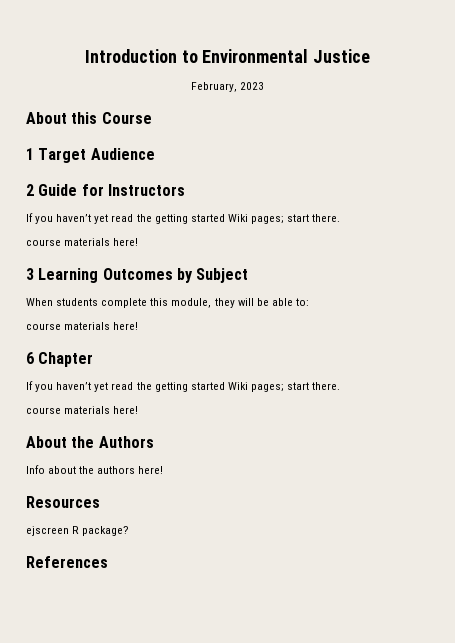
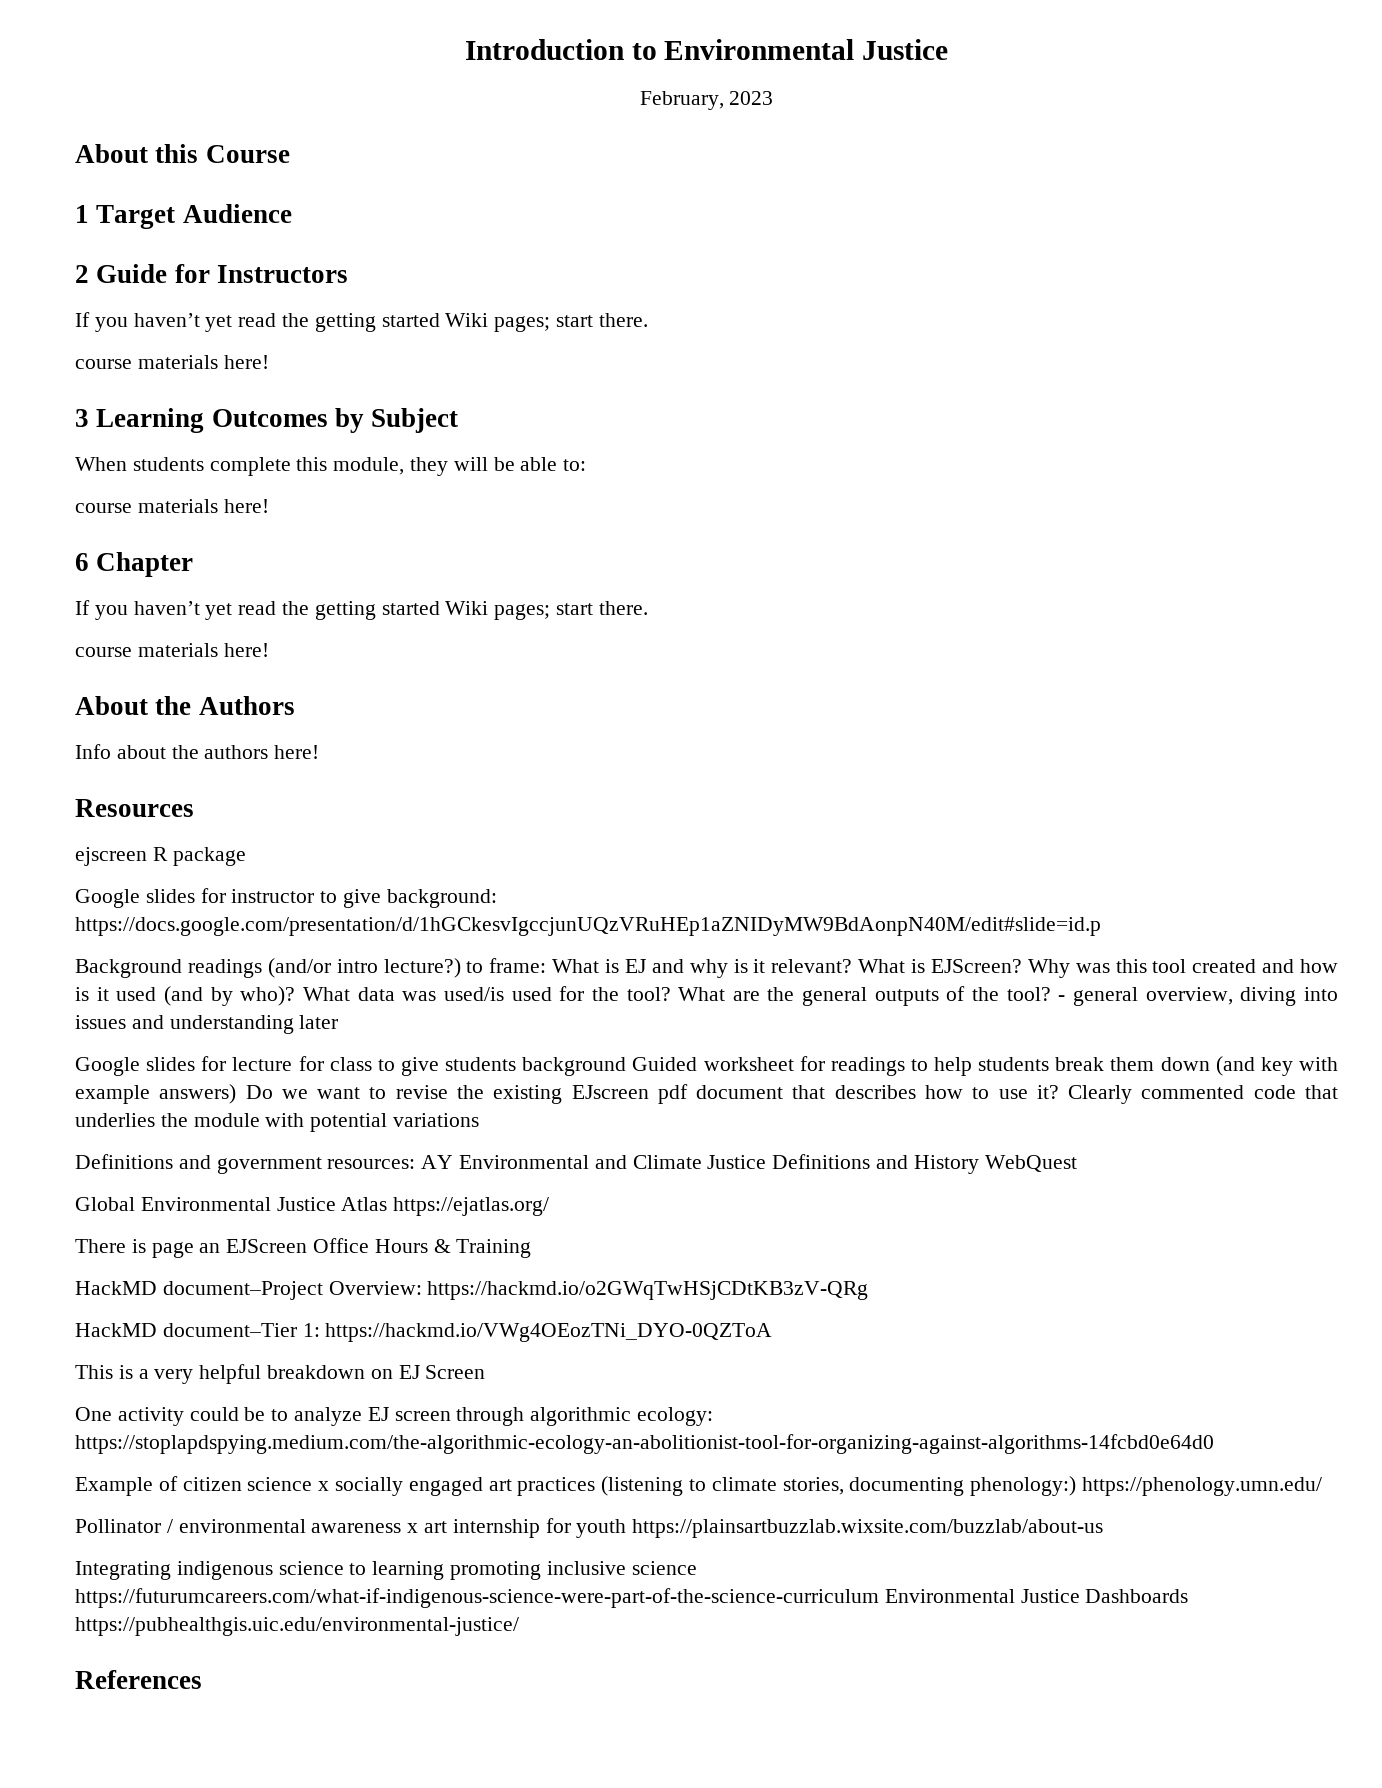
- ejscreen R package?
+ ejscreen R package
+ Google slides for instructor to give background: https://docs.google.com/presentation/d/1hGCkesvIgccjunUQzVRuHEp1aZNIDyMW9BdAonpN40M/edit#slide=id.p
+ Background readings (and/or intro lecture?) to frame: What is EJ and why is it relevant? What is EJScreen? Why was this tool created and how is it used (and by who)? What data was used/is used for the tool? What are the general outputs of the tool? - general overview, diving into issues and understanding later
+ Google slides for lecture for class to give students background Guided worksheet for readings to help students break them down (and key with example answers) Do we want to revise the existing EJscreen pdf document that describes how to use it? Clearly commented code that underlies the module with potential variations
+ Definitions and government resources: AY Environmental and Climate Justice Definitions and History WebQuest
+ Global Environmental Justice Atlas https://ejatlas.org/
+ There is page an EJScreen Office Hours & Training
+ HackMD document–Project Overview: https://hackmd.io/o2GWqTwHSjCDtKB3zV-QRg
+ HackMD document–Tier 1: https://hackmd.io/VWg4OEozTNi_DYO-0QZToA
+ This is a very helpful breakdown on EJ Screen
+ One activity could be to analyze EJ screen through algorithmic ecology: https://stoplapdspying.medium.com/the-algorithmic-ecology-an-abolitionist-tool-for-organizing-against-algorithms-14fcbd0e64d0
+ Example of citizen science x socially engaged art practices (listening to climate stories, documenting phenology:) https://phenology.umn.edu/
+ Pollinator / environmental awareness x art internship for youth https://plainsartbuzzlab.wixsite.com/buzzlab/about-us
+ Integrating indigenous science to learning promoting inclusive science https://futurumcareers.com/what-if-indigenous-science-were-part-of-the-science-curriculum Environmental Justice Dashboards https://pubhealthgis.uic.edu/environmental-justice/

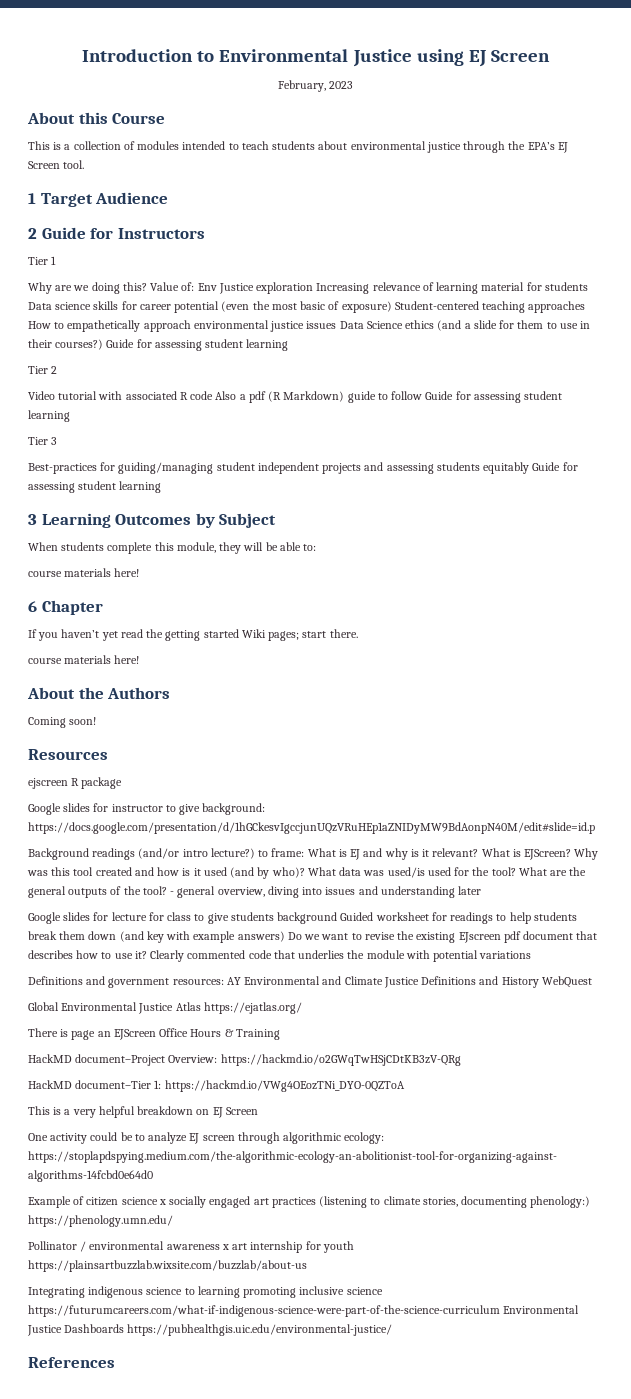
- Introduction to Environmental Justice
+ Introduction to Environmental Justice using EJ Screen
+ This is a collection of modules intended to teach students about environmental justice through the EPA’s EJ Screen tool.
  2 Guide for Instructors
- If you haven’t yet read the getting started Wiki pages; start there.
- course materials here!
+ Tier 1
+ Why are we doing this? Value of: Env Justice exploration Increasing relevance of learning material for students Data science skills for career potential (even the most basic of exposure) Student-centered teaching approaches How to empathetically approach environmental justice issues Data Science ethics (and a slide for them to use in their courses?) Guide for assessing student learning
+ Tier 2
+ Video tutorial with associated R code Also a pdf (R Markdown) guide to follow Guide for assessing student learning
+ Tier 3
+ Best-practices for guiding/managing student independent projects and assessing students equitably Guide for assessing student learning
- Info about the authors here!
+ Coming soon!

